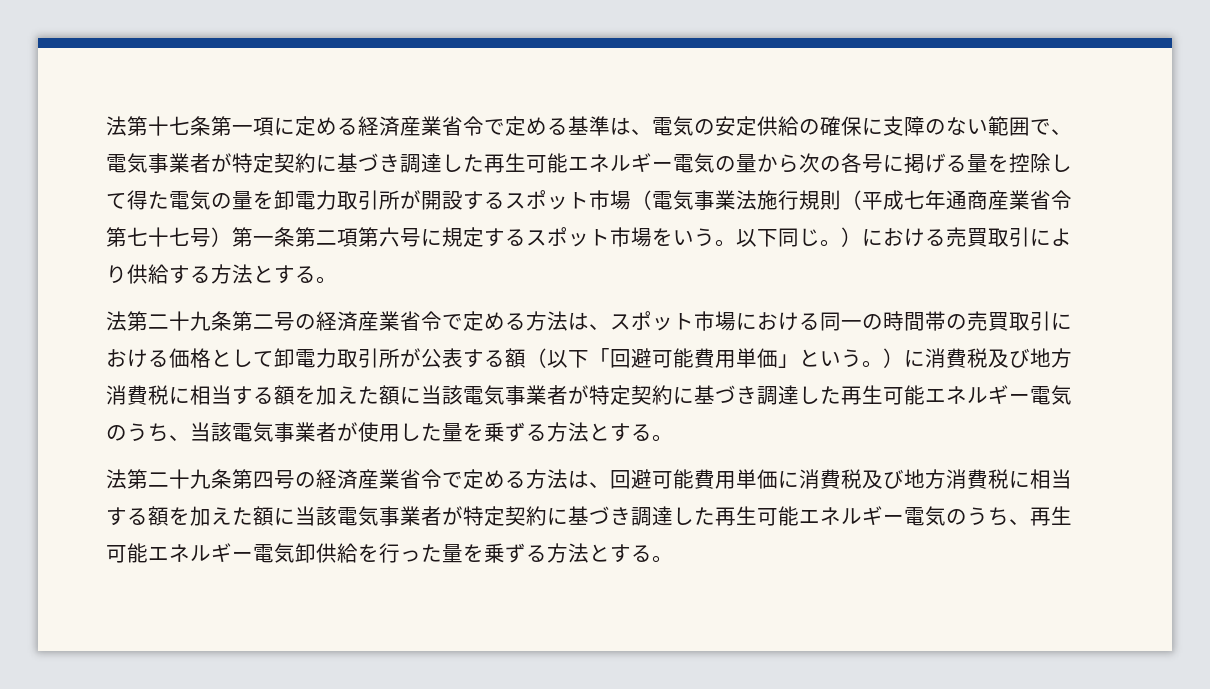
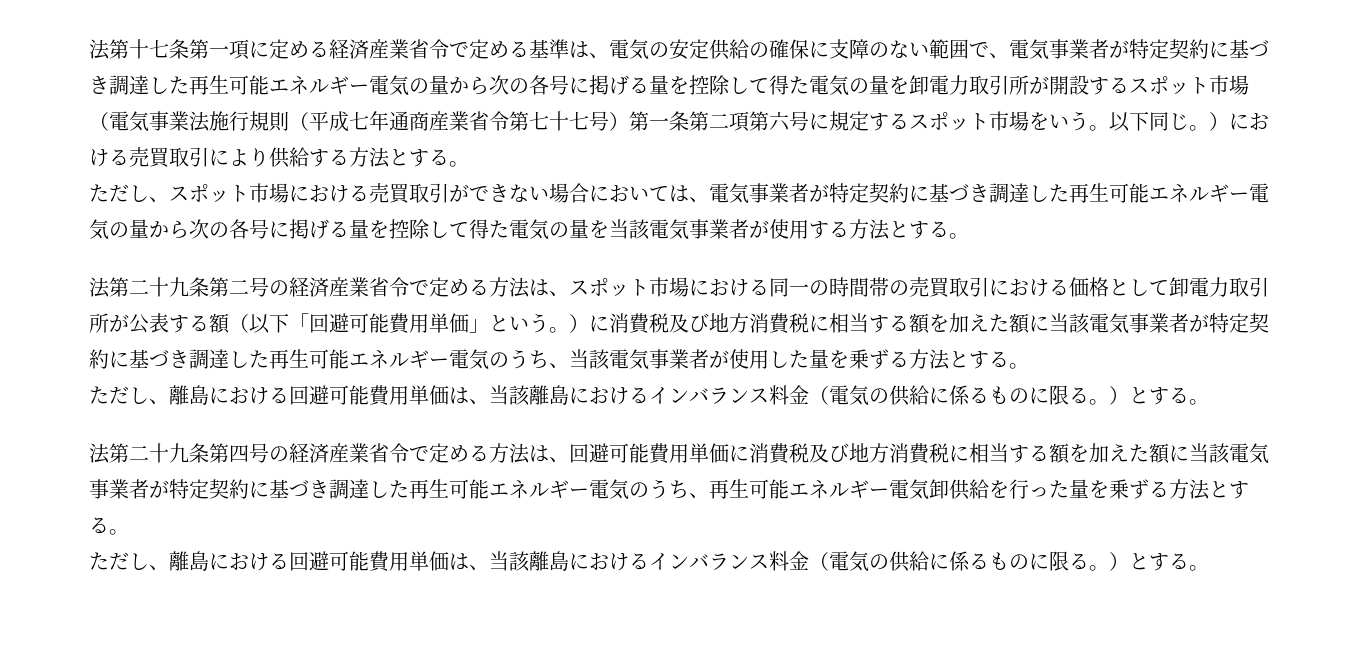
+ ただし、スポット市場における売買取引ができない場合においては、電気事業者が特定契約に基づき調達した再生可能エネルギー電気の量から次の各号に掲げる量を控除して得た電気の量を当該電気事業者が使用する方法とする。
  法第二十九条第二号の経済産業省令で定める方法は、スポット市場における同一の時間帯の売買取引における価格として卸電力取引所が公表する額（以下「回避可能費用単価」という。）に消費税及び地方消費税に相当する額を加えた額に当該電気事業者が特定契約に基づき調達した再生可能エネルギー電気のうち、当該電気事業者が使用した量を乗ずる方法とする。
+ ただし、離島における回避可能費用単価は、当該離島におけるインバランス料金（電気の供給に係るものに限る。）とする。
  法第二十九条第四号の経済産業省令で定める方法は、回避可能費用単価に消費税及び地方消費税に相当する額を加えた額に当該電気事業者が特定契約に基づき調達した再生可能エネルギー電気のうち、再生可能エネルギー電気卸供給を行った量を乗ずる方法とする。
+ ただし、離島における回避可能費用単価は、当該離島におけるインバランス料金（電気の供給に係るものに限る。）とする。

